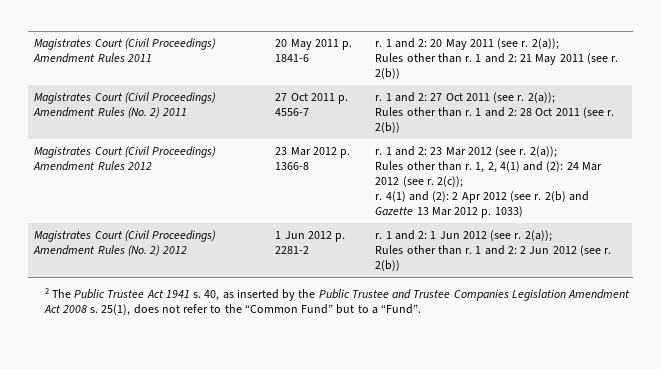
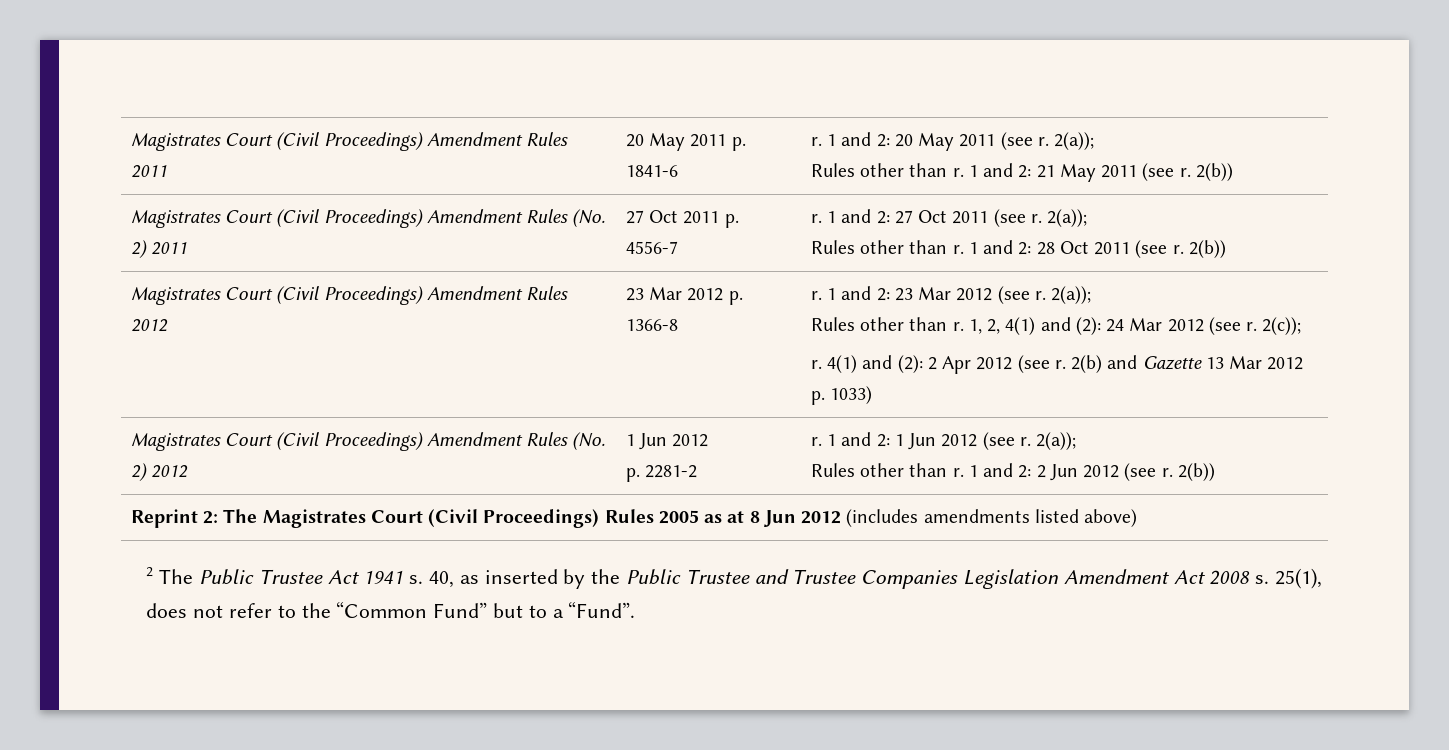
- Magistrates Court (Civil Proceedings) Amendment Rules (No. 2) 2012 | 1 Jun 2012 p. 2281-2 | r. 1 and 2: 1 Jun 2012 (see r. 2(a));
+ Magistrates Court (Civil Proceedings) Amendment Rules (No. 2) 2012 | 1 Jun 2012
+ p. 2281-2 | r. 1 and 2: 1 Jun 2012 (see r. 2(a));
+ Reprint 2: The Magistrates Court (Civil Proceedings) Rules 2005 as at 8 Jun 2012 (includes amendments listed above)

